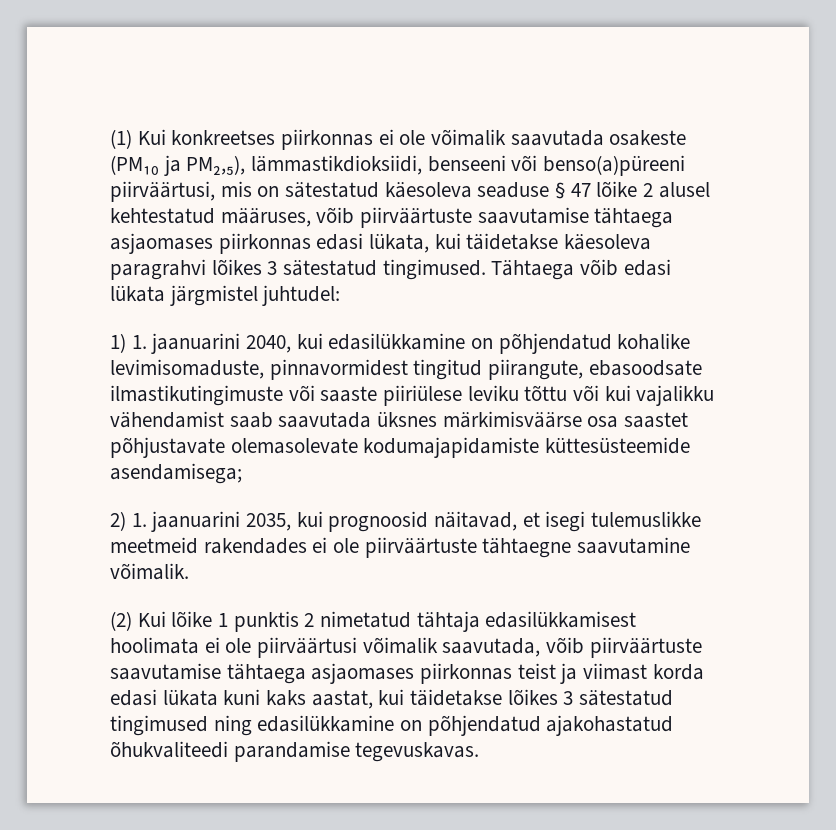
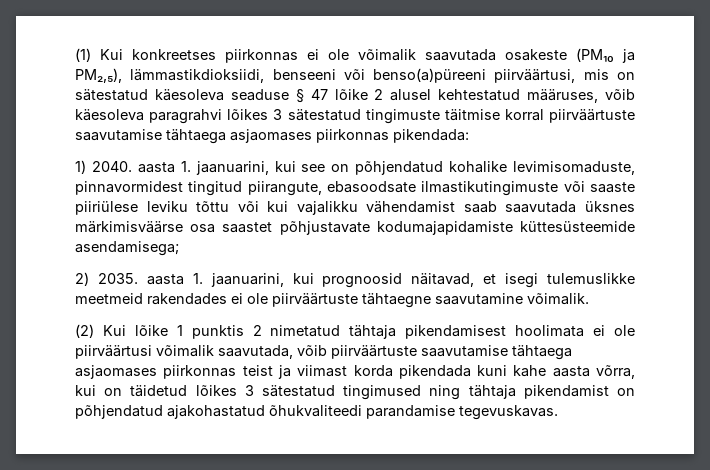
- (1) Kui konkreetses piirkonnas ei ole võimalik saavutada osakeste (PM₁₀ ja PM₂,₅), lämmastikdioksiidi, benseeni või benso(a)püreeni piirväärtusi, mis on sätestatud käesoleva seaduse § 47 lõike 2 alusel kehtestatud määruses, võib piirväärtuste saavutamise tähtaega asjaomases piirkonnas edasi lükata, kui täidetakse käesoleva paragrahvi lõikes 3 sätestatud tingimused. Tähtaega võib edasi lükata järgmistel juhtudel:
- 1) 1. jaanuarini 2040, kui edasilükkamine on põhjendatud kohalike levimisomaduste, pinnavormidest tingitud piirangute, ebasoodsate ilmastikutingimuste või saaste piiriülese leviku tõttu või kui vajalikku vähendamist saab saavutada üksnes märkimisväärse osa saastet põhjustavate olemasolevate kodumajapidamiste küttesüsteemide asendamisega;
+ (1) Kui konkreetses piirkonnas ei ole võimalik saavutada osakeste (PM₁₀ ja PM₂,₅), lämmastikdioksiidi, benseeni või benso(a)püreeni piirväärtusi, mis on sätestatud käesoleva seaduse § 47 lõike 2 alusel kehtestatud määruses, võib käesoleva paragrahvi lõikes 3 sätestatud tingimuste täitmise korral piirväärtuste saavutamise tähtaega asjaomases piirkonnas pikendada:
+ 1) 2040. aasta 1. jaanuarini, kui see on põhjendatud kohalike levimisomaduste, pinnavormidest tingitud piirangute, ebasoodsate ilmastikutingimuste või saaste piiriülese leviku tõttu või kui vajalikku vähendamist saab saavutada üksnes märkimisväärse osa saastet põhjustavate kodumajapidamiste küttesüsteemide asendamisega;
- 2) 1. jaanuarini 2035, kui prognoosid näitavad, et isegi tulemuslikke meetmeid rakendades ei ole piirväärtuste tähtaegne saavutamine võimalik.
+ 2) 2035. aasta 1. jaanuarini, kui prognoosid näitavad, et isegi tulemuslikke meetmeid rakendades ei ole piirväärtuste tähtaegne saavutamine võimalik.
- (2) Kui lõike 1 punktis 2 nimetatud tähtaja edasilükkamisest hoolimata ei ole piirväärtusi võimalik saavutada, võib piirväärtuste saavutamise tähtaega asjaomases piirkonnas teist ja viimast korda edasi lükata kuni kaks aastat, kui täidetakse lõikes 3 sätestatud tingimused ning edasilükkamine on põhjendatud ajakohastatud õhukvaliteedi parandamise tegevuskavas.
+ (2) Kui lõike 1 punktis 2 nimetatud tähtaja pikendamisest hoolimata ei ole piirväärtusi võimalik saavutada, võib piirväärtuste saavutamise tähtaega asjaomases piirkonnas teist ja viimast korda pikendada kuni kahe aasta võrra, kui on täidetud lõikes 3 sätestatud tingimused ning tähtaja pikendamist on põhjendatud ajakohastatud õhukvaliteedi parandamise tegevuskavas.

